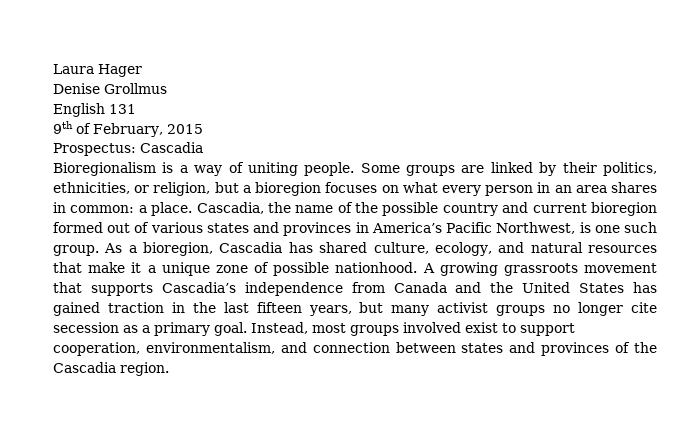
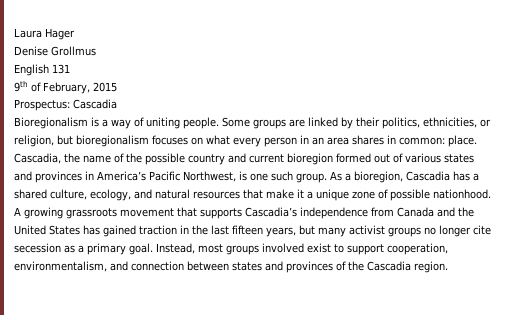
- Some groups are linked by their politics, ethnicities, or religion, but a bioregion focuses on what every person in an area shares in common: a place.
+ Some groups are linked by their politics, ethnicities, or religion, but bioregionalism focuses on what every person in an area shares in common: place.
- As a bioregion, Cascadia has shared culture, ecology, and natural resources that make it a unique zone of possible nationhood.
+ As a bioregion, Cascadia has a shared culture, ecology, and natural resources that make it a unique zone of possible nationhood.

